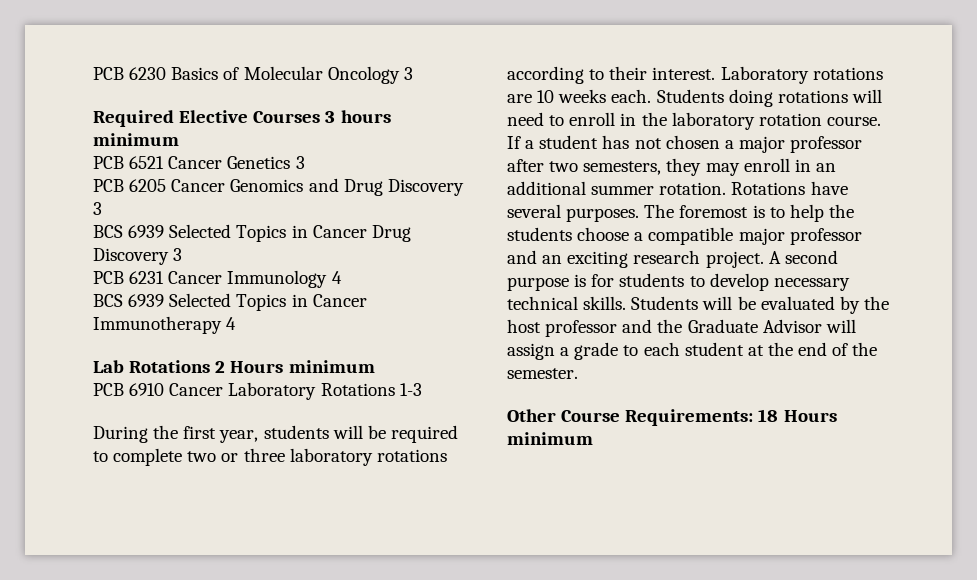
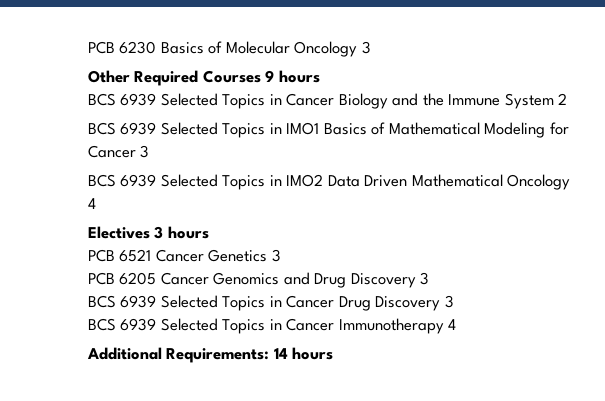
- Required Elective Courses 3 hours minimum
+ Other Required Courses 9 hours
+ BCS 6939 Selected Topics in Cancer Biology and the Immune System 2
+ BCS 6939 Selected Topics in IMO1 Basics of Mathematical Modeling for Cancer 3
+ BCS 6939 Selected Topics in IMO2 Data Driven Mathematical Oncology 4
+ Electives 3 hours
- PCB 6231 Cancer Immunology 4
- Lab Rotations 2 Hours minimum
- PCB 6910 Cancer Laboratory Rotations 1-3
- During the first year, students will be required to complete two or three laboratory rotations according to their interest. Laboratory rotations are 10 weeks each. Students doing rotations will need to enroll in the laboratory rotation course. If a student has not chosen a major professor after two semesters, they may enroll in an additional summer rotation. Rotations have several purposes. The foremost is to help the students choose a compatible major professor and an exciting research project. A second purpose is for students to develop necessary technical skills. Students will be evaluated by the host professor and the Graduate Advisor will assign a grade to each student at the end of the semester.
- Other Course Requirements: 18 Hours minimum
+ Additional Requirements: 14 hours

